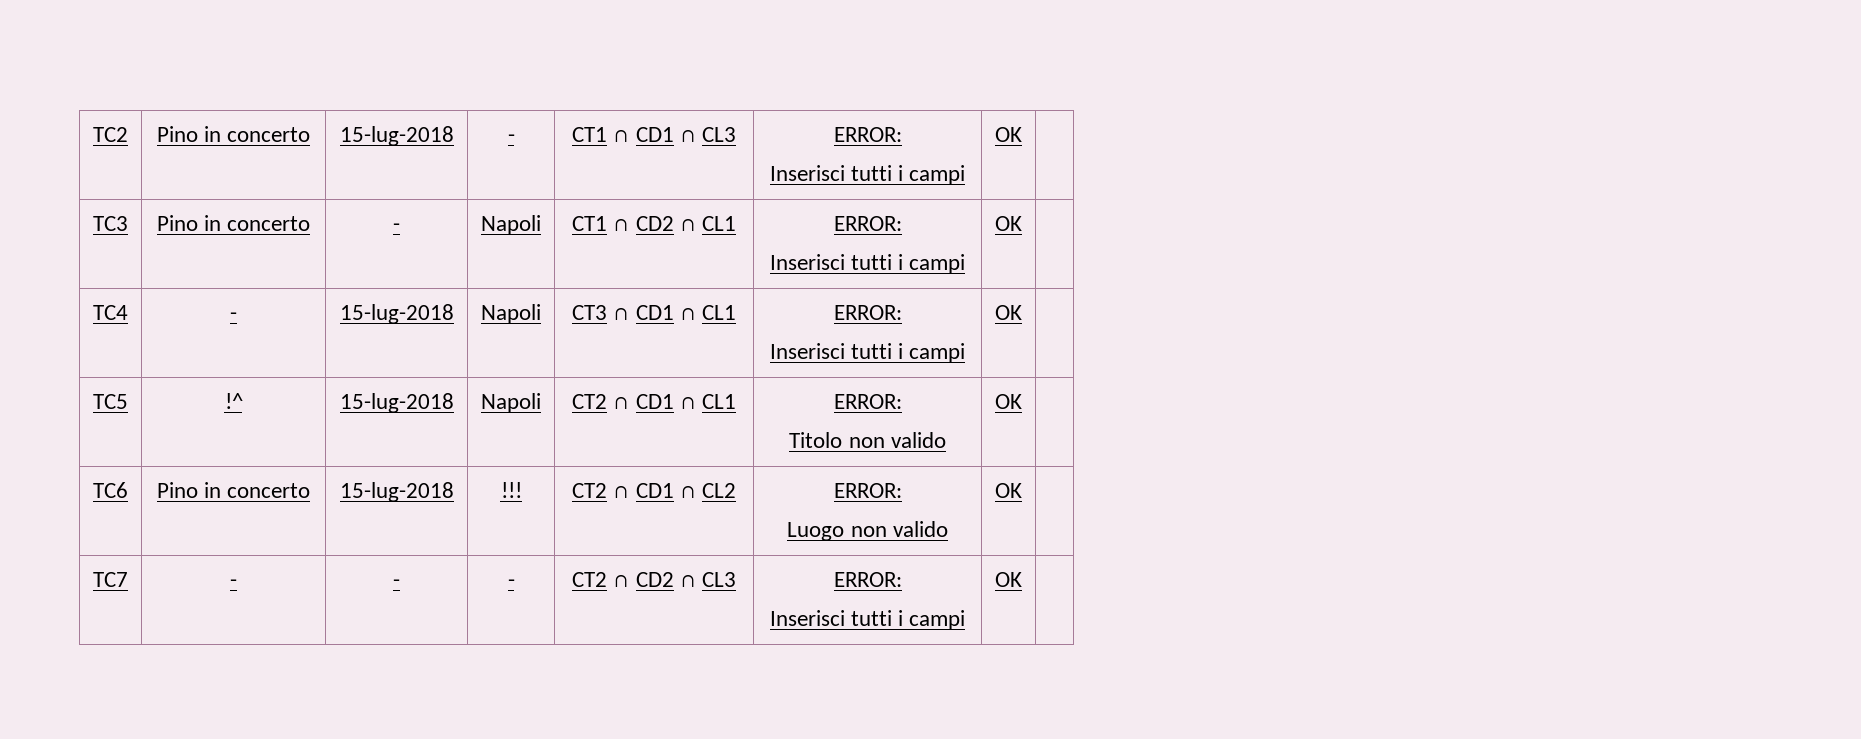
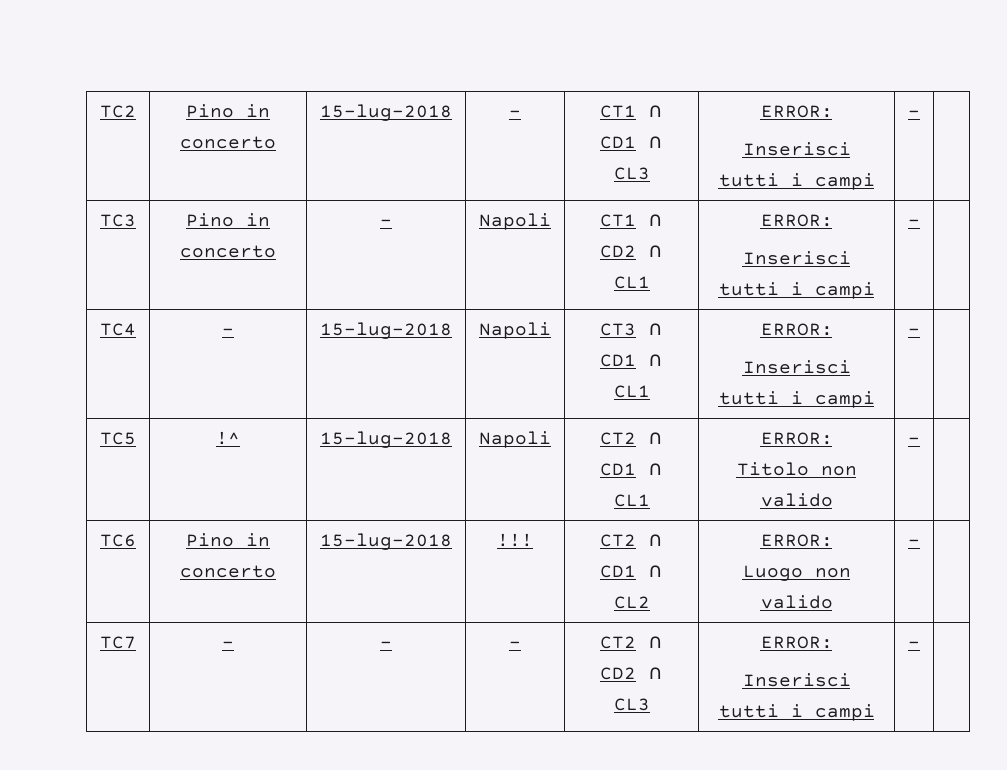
  TC2 | Pino in concerto | 15-lug-2018 | - | CT1 ∩ CD1 ∩ CL3 | ERROR:
- Inserisci tutti i campi | OK |
+ Inserisci tutti i campi | - |
  TC3 | Pino in concerto | - | Napoli | CT1 ∩ CD2 ∩ CL1 | ERROR:
- Inserisci tutti i campi | OK |
+ Inserisci tutti i campi | - |
  TC4 | - | 15-lug-2018 | Napoli | CT3 ∩ CD1 ∩ CL1 | ERROR:
- Inserisci tutti i campi | OK |
+ Inserisci tutti i campi | - |
  TC5 | !^ | 15-lug-2018 | Napoli | CT2 ∩ CD1 ∩ CL1 | ERROR:
- Titolo non valido | OK |
+ Titolo non valido | - |
  TC6 | Pino in concerto | 15-lug-2018 | !!! | CT2 ∩ CD1 ∩ CL2 | ERROR:
- Luogo non valido | OK |
+ Luogo non valido | - |
  TC7 | - | - | - | CT2 ∩ CD2 ∩ CL3 | ERROR:
- Inserisci tutti i campi | OK |
+ Inserisci tutti i campi | - |

